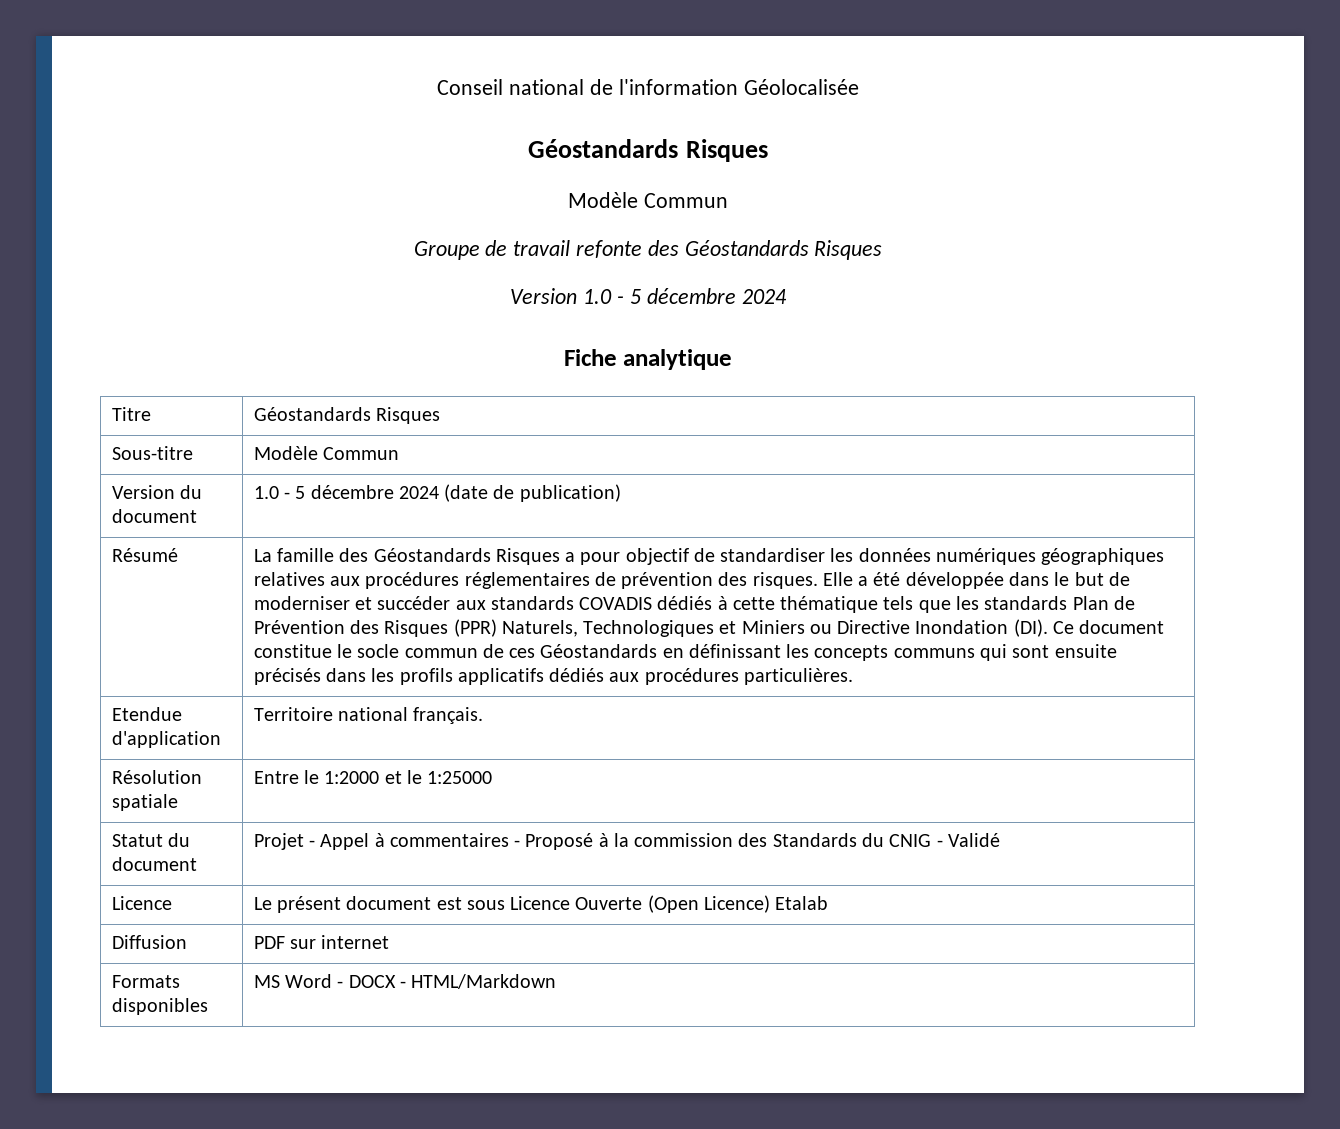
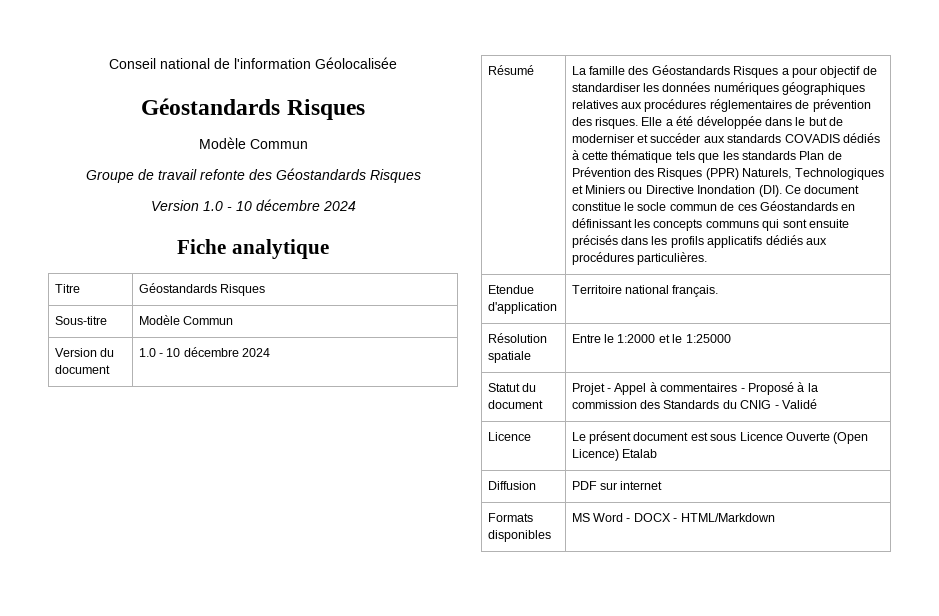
- Version 1.0 - 5 décembre 2024
+ Version 1.0 - 10 décembre 2024
- Version du document | 1.0 - 5 décembre 2024 (date de publication)
+ Version du document | 1.0 - 10 décembre 2024

